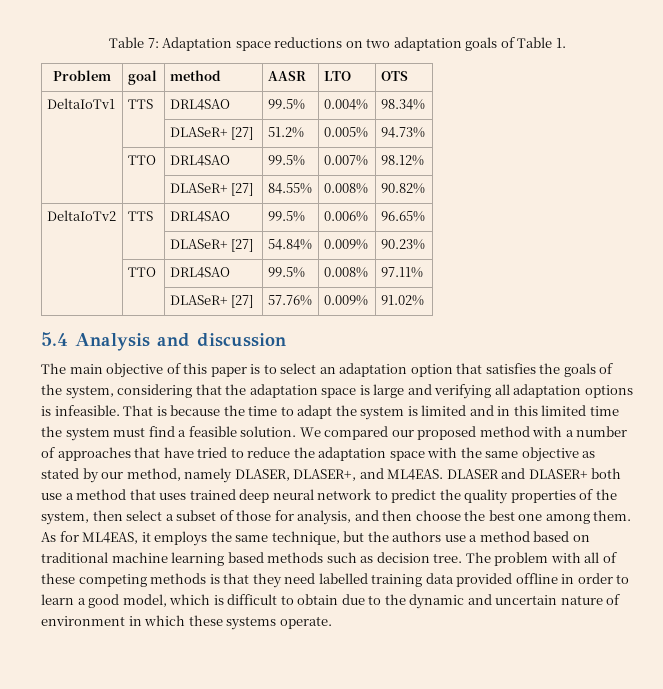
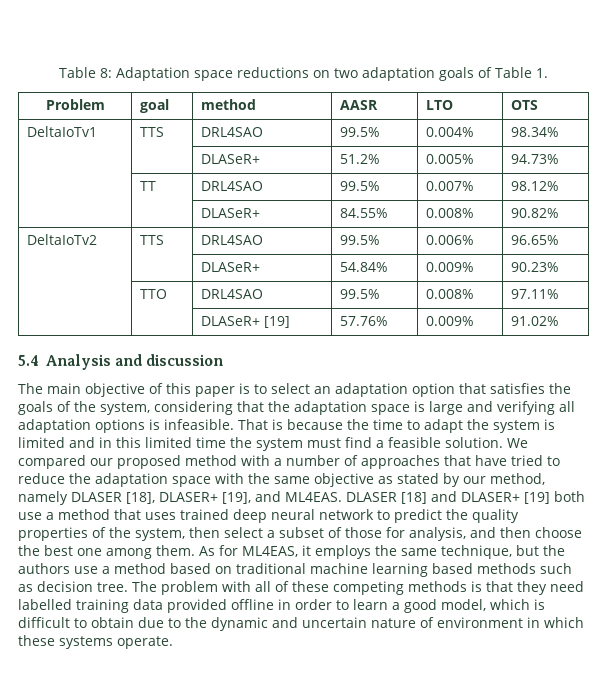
- Table 7: Adaptation space reductions on two adaptation goals of Table 1.
+ Table 8: Adaptation space reductions on two adaptation goals of Table 1.
- | | DLASeR+ [27] | 51.2% | 0.005% | 94.73%
+ | | DLASeR+ | 51.2% | 0.005% | 94.73%
- | TTO | DRL4SAO | 99.5% | 0.007% | 98.12%
+ | TT | DRL4SAO | 99.5% | 0.007% | 98.12%
- | | DLASeR+ [27] | 84.55% | 0.008% | 90.82%
+ | | DLASeR+ | 84.55% | 0.008% | 90.82%
- | | DLASeR+ [27] | 54.84% | 0.009% | 90.23%
+ | | DLASeR+ | 54.84% | 0.009% | 90.23%
- | | DLASeR+ [27] | 57.76% | 0.009% | 91.02%
+ | | DLASeR+ [19] | 57.76% | 0.009% | 91.02%
- We compared our proposed method with a number of approaches that have tried to reduce the adaptation space with the same objective as stated by our method, namely DLASER, DLASER+, and ML4EAS.
+ We compared our proposed method with a number of approaches that have tried to reduce the adaptation space with the same objective as stated by our method, namely DLASER [18], DLASER+ [19], and ML4EAS.
- DLASER and DLASER+ both use a method that uses trained deep neural network to predict the quality properties of the system, then select a subset of those for analysis, and then choose the best one among them.
+ DLASER [18] and DLASER+ [19] both use a method that uses trained deep neural network to predict the quality properties of the system, then select a subset of those for analysis, and then choose the best one among them.

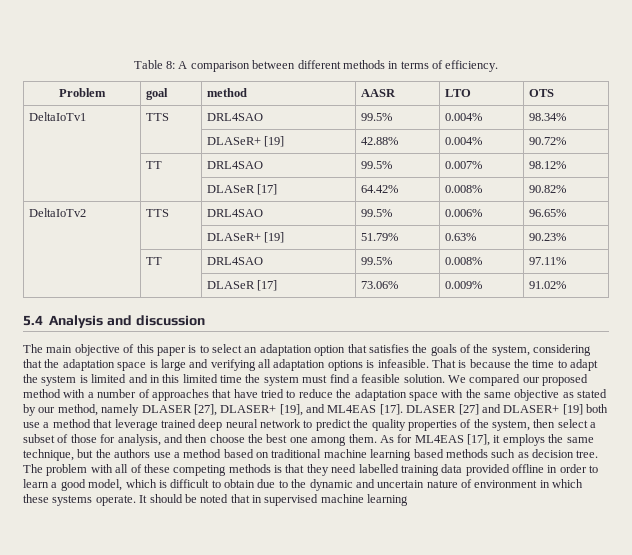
- Table 8: Adaptation space reductions on two adaptation goals of Table 1.
+ Table 8: A comparison between different methods in terms of efficiency.
- | | DLASeR+ | 51.2% | 0.005% | 94.73%
+ | | DLASeR+ [19] | 42.88% | 0.004% | 90.72%
- | | DLASeR+ | 84.55% | 0.008% | 90.82%
+ | | DLASeR [17] | 64.42% | 0.008% | 90.82%
- | | DLASeR+ | 54.84% | 0.009% | 90.23%
+ | | DLASeR+ [19] | 51.79% | 0.63% | 90.23%
- | TTO | DRL4SAO | 99.5% | 0.008% | 97.11%
+ | TT | DRL4SAO | 99.5% | 0.008% | 97.11%
- | | DLASeR+ [19] | 57.76% | 0.009% | 91.02%
+ | | DLASeR [17] | 73.06% | 0.009% | 91.02%
- We compared our proposed method with a number of approaches that have tried to reduce the adaptation space with the same objective as stated by our method, namely DLASER [18], DLASER+ [19], and ML4EAS. DLASER [18] and DLASER+ [19] both use a method that uses trained deep neural network to predict the quality properties of the system, then select a subset of those for analysis, and then choose the best one among them.
+ We compared our proposed method with a number of approaches that have tried to reduce the adaptation space with the same objective as stated by our method, namely DLASER [27], DLASER+ [19], and ML4EAS [17]. DLASER [27] and DLASER+ [19] both use a method that leverage trained deep neural network to predict the quality properties of the system, then select a subset of those for analysis, and then choose the best one among them.
- As for ML4EAS, it employs the same technique, but the authors use a method based on traditional machine learning based methods such as decision tree.
+ As for ML4EAS [17], it employs the same technique, but the authors use a method based on traditional machine learning based methods such as decision tree.
+ It should be noted that in supervised machine learning

